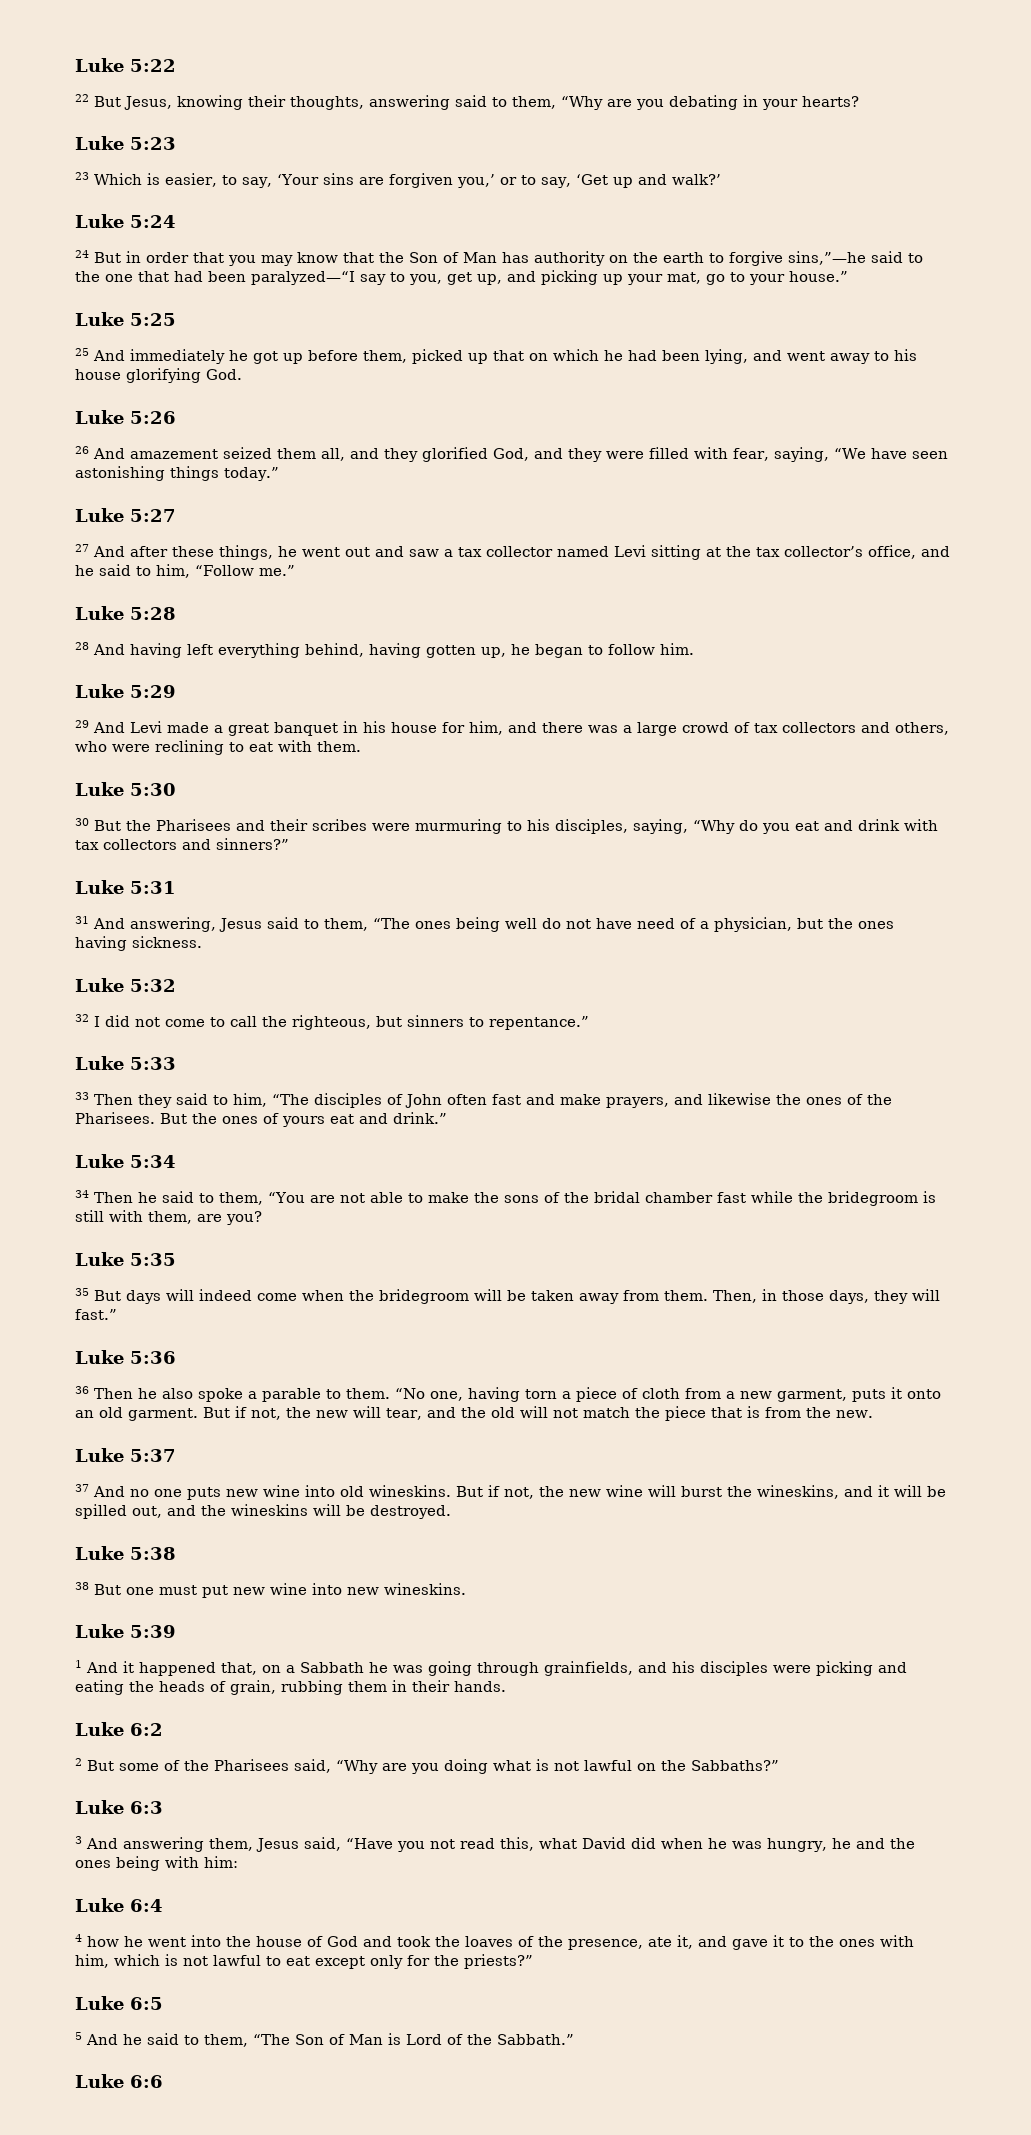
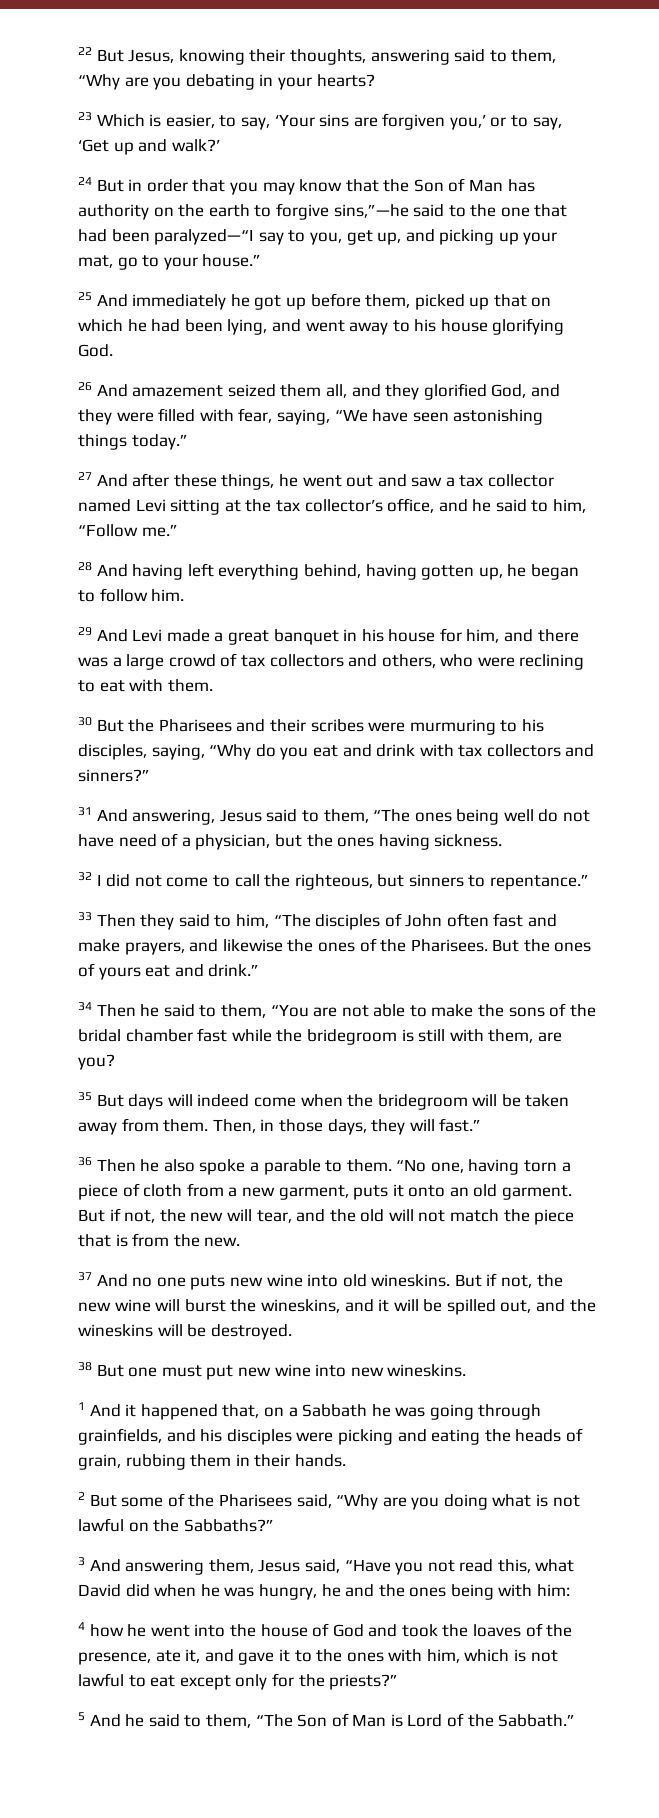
- Luke 5:22
- Luke 5:23
- Luke 5:24
- Luke 5:25
- Luke 5:26
- Luke 5:27
- Luke 5:28
- Luke 5:29
- Luke 5:30
- Luke 5:31
- Luke 5:32
- Luke 5:33
- Luke 5:34
- Luke 5:35
- Luke 5:36
- Luke 5:37
- Luke 5:38
- Luke 5:39
- Luke 6:2
- Luke 6:3
- Luke 6:4
- Luke 6:5
- Luke 6:6

